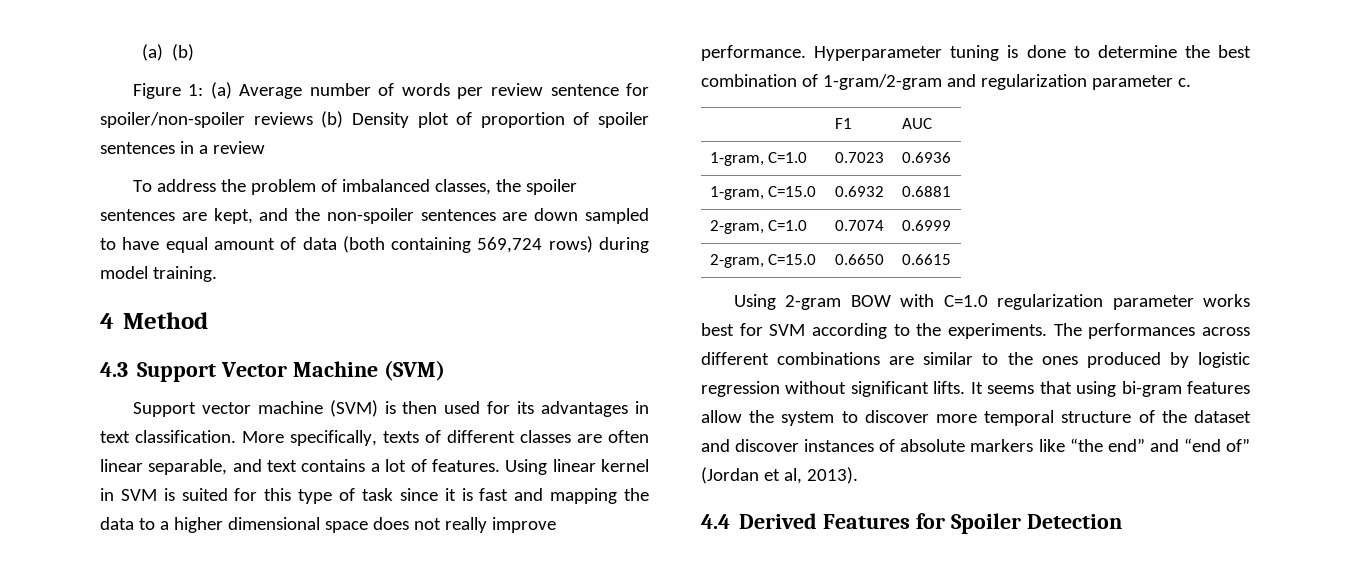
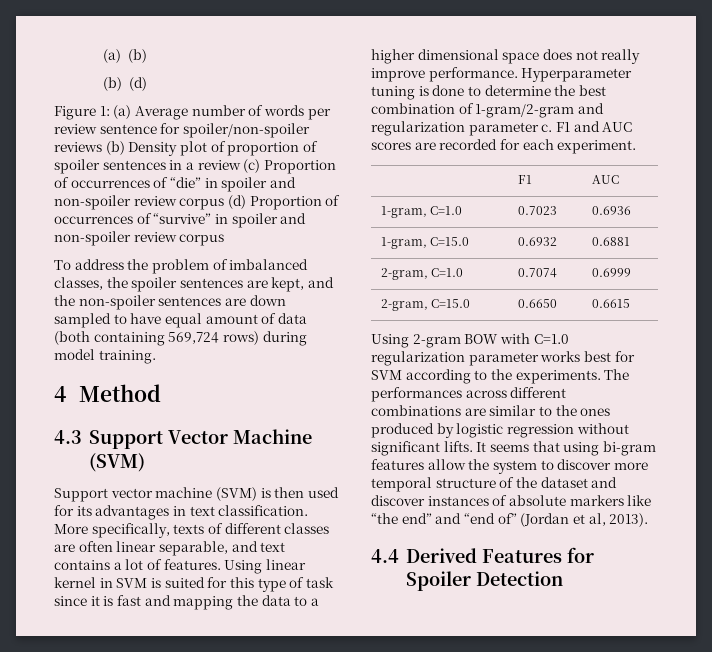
+ (b) (d)
- Figure 1: (a) Average number of words per review sentence for spoiler/non-spoiler reviews (b) Density plot of proportion of spoiler sentences in a review
+ Figure 1: (a) Average number of words per review sentence for spoiler/non-spoiler reviews (b) Density plot of proportion of spoiler sentences in a review (c) Proportion of occurrences of “die” in spoiler and non-spoiler review corpus (d) Proportion of occurrences of “survive” in spoiler and non-spoiler review corpus
+ F1 and AUC scores are recorded for each experiment.

